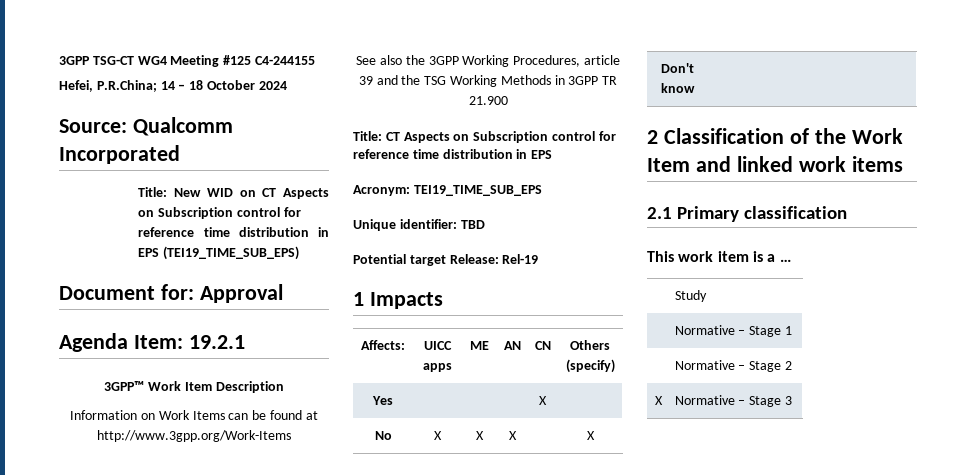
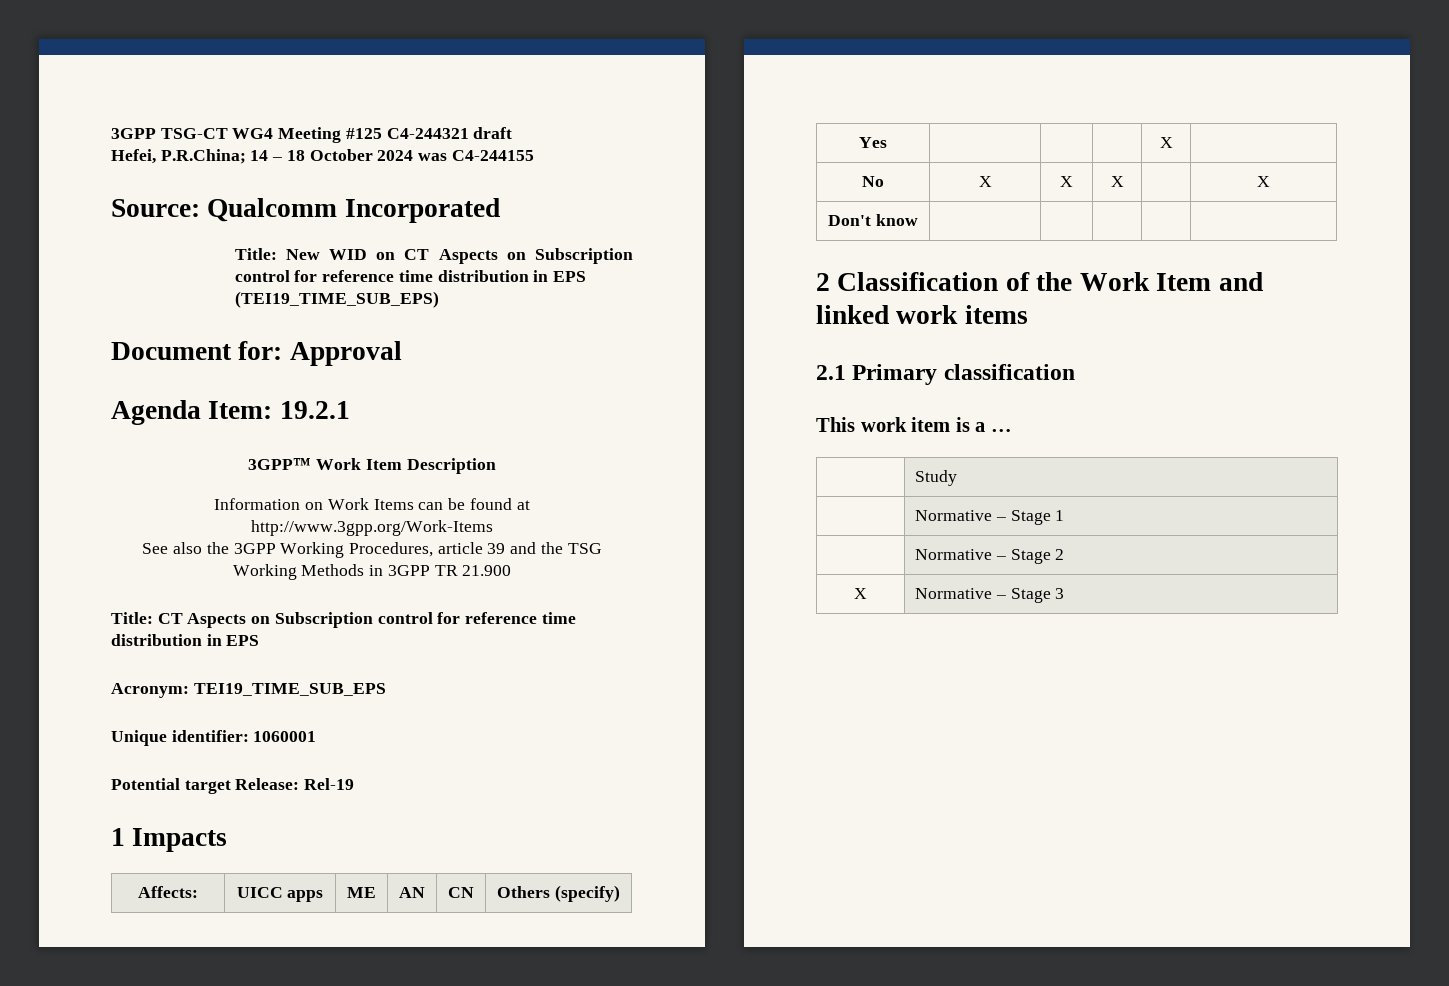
- 3GPP TSG-CT WG4 Meeting #125 C4-244155
+ 3GPP TSG-CT WG4 Meeting #125 C4-244321 draft
- Hefei, P.R.China; 14 – 18 October 2024
+ Hefei, P.R.China; 14 – 18 October 2024 was C4-244155
- Unique identifier: TBD
+ Unique identifier: 1060001

